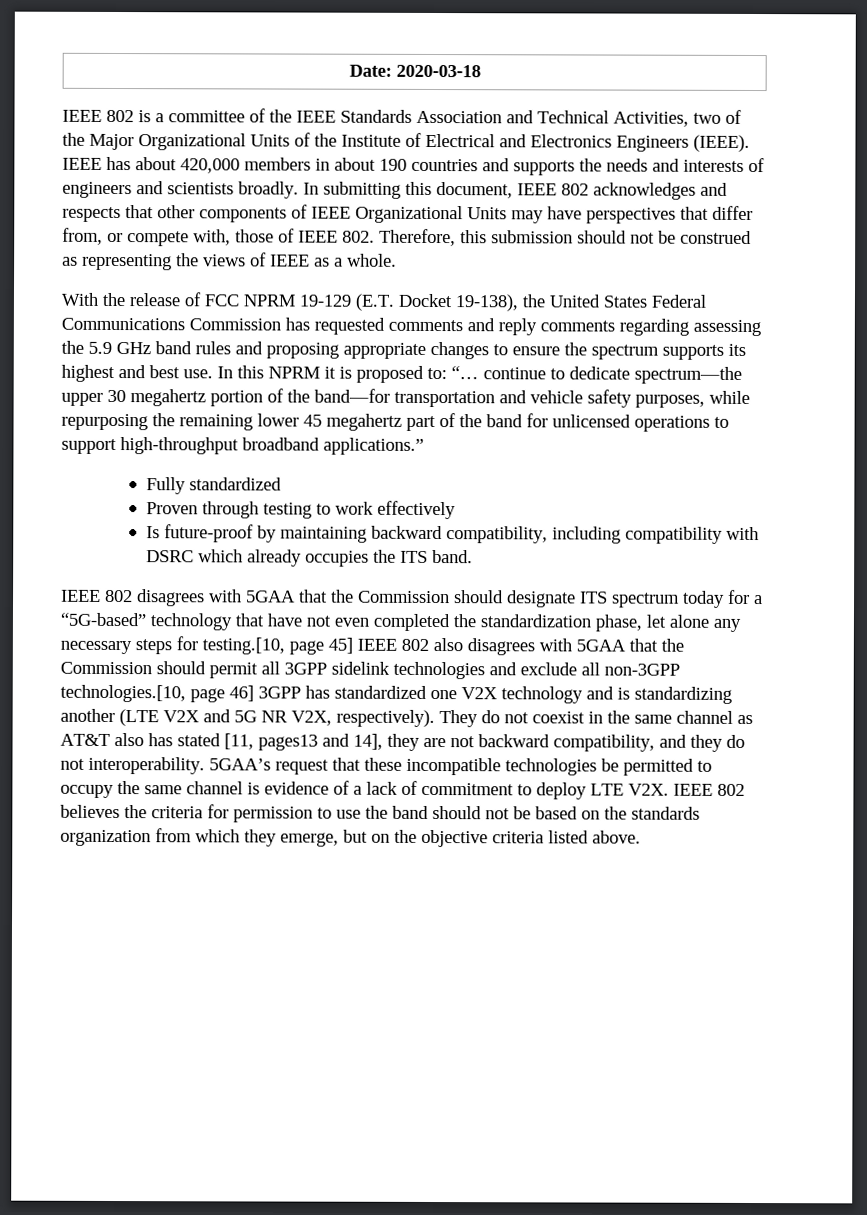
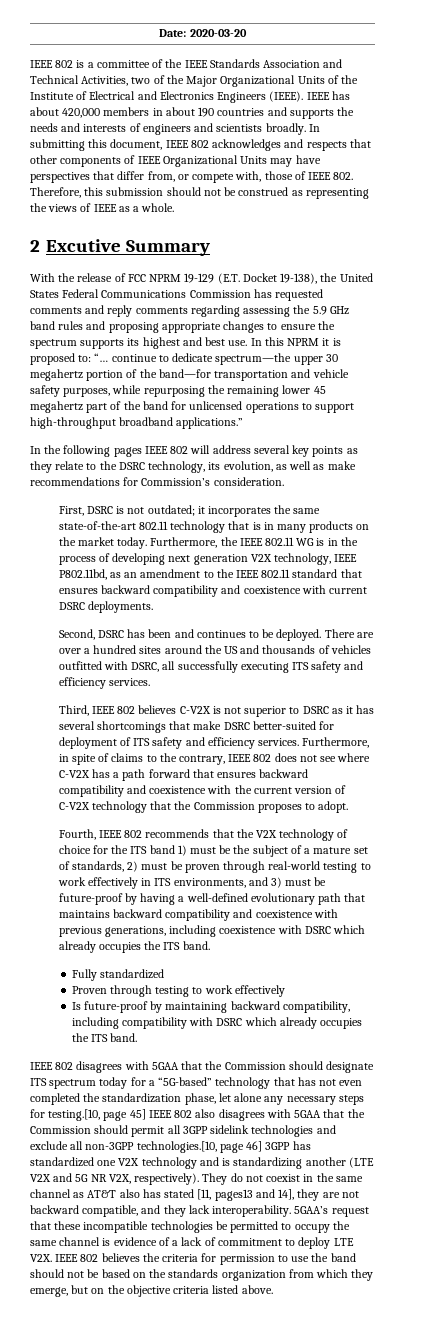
- Date: 2020-03-18
+ Date: 2020-03-20
+ 2 Excutive Summary
+ In the following pages IEEE 802 will address several key points as they relate to the DSRC technology, its evolution, as well as make recommendations for Commission’s consideration.
+ First, DSRC is not outdated; it incorporates the same state-of-the-art 802.11 technology that is in many products on the market today. Furthermore, the IEEE 802.11 WG is in the process of developing next generation V2X technology, IEEE P802.11bd, as an amendment to the IEEE 802.11 standard that ensures backward compatibility and coexistence with current DSRC deployments.
+ Second, DSRC has been and continues to be deployed. There are over a hundred sites around the US and thousands of vehicles outfitted with DSRC, all successfully executing ITS safety and efficiency services.
+ Third, IEEE 802 believes C-V2X is not superior to DSRC as it has several shortcomings that make DSRC better-suited for deployment of ITS safety and efficiency services. Furthermore, in spite of claims to the contrary, IEEE 802 does not see where C-V2X has a path forward that ensures backward compatibility and coexistence with the current version of C-V2X technology that the Commission proposes to adopt.
+ Fourth, IEEE 802 recommends that the V2X technology of choice for the ITS band 1) must be the subject of a mature set of standards, 2) must be proven through real-world testing to work effectively in ITS environments, and 3) must be future-proof by having a well-defined evolutionary path that maintains backward compatibility and coexistence with previous generations, including coexistence with DSRC which already occupies the ITS band.
- IEEE 802 disagrees with 5GAA that the Commission should designate ITS spectrum today for a “5G-based” technology that have not even completed the standardization phase, let alone any necessary steps for testing.[10, page 45] IEEE 802 also disagrees with 5GAA that the Commission should permit all 3GPP sidelink technologies and exclude all non-3GPP technologies.[10, page 46] 3GPP has standardized one V2X technology and is standardizing another (LTE V2X and 5G NR V2X, respectively).
+ IEEE 802 disagrees with 5GAA that the Commission should designate ITS spectrum today for a “5G-based” technology that has not even completed the standardization phase, let alone any necessary steps for testing.[10, page 45] IEEE 802 also disagrees with 5GAA that the Commission should permit all 3GPP sidelink technologies and exclude all non-3GPP technologies.[10, page 46] 3GPP has standardized one V2X technology and is standardizing another (LTE V2X and 5G NR V2X, respectively).
- They do not coexist in the same channel as AT&T also has stated [11, pages13 and 14], they are not backward compatibility, and they do not interoperability.
+ They do not coexist in the same channel as AT&T also has stated [11, pages13 and 14], they are not backward compatible, and they lack interoperability.

